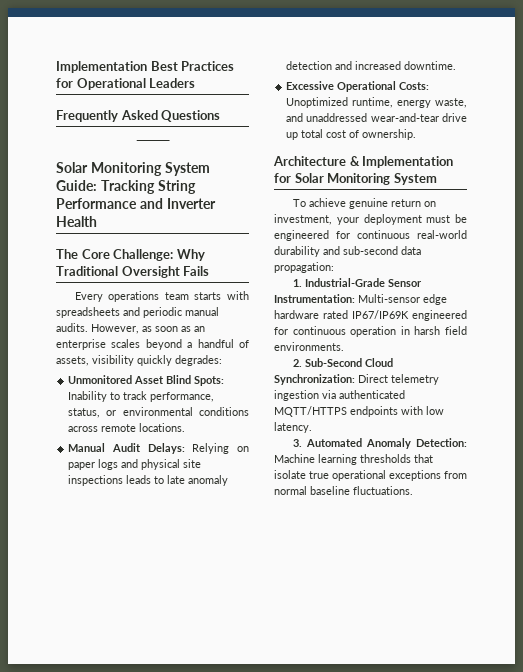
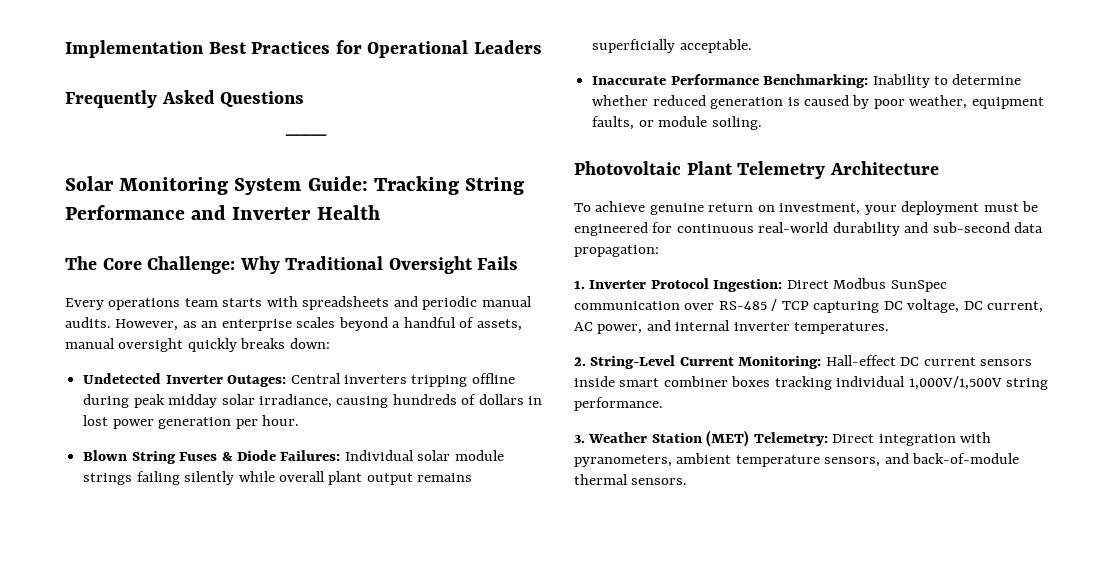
- However, as soon as an enterprise scales beyond a handful of assets, visibility quickly degrades:
- Unmonitored Asset Blind Spots: Inability to track performance, status, or environmental conditions across remote locations.
- Manual Audit Delays: Relying on paper logs and physical site inspections leads to late anomaly detection and increased downtime.
- Excessive Operational Costs: Unoptimized runtime, energy waste, and unaddressed wear-and-tear drive up total cost of ownership.
- Architecture & Implementation for Solar Monitoring System
+ However, as an enterprise scales beyond a handful of assets, manual oversight quickly breaks down:
+ Undetected Inverter Outages: Central inverters tripping offline during peak midday solar irradiance, causing hundreds of dollars in lost power generation per hour.
+ Blown String Fuses & Diode Failures: Individual solar module strings failing silently while overall plant output remains superficially acceptable.
+ Inaccurate Performance Benchmarking: Inability to determine whether reduced generation is caused by poor weather, equipment faults, or module soiling.
+ Photovoltaic Plant Telemetry Architecture
- 1. Industrial-Grade Sensor Instrumentation: Multi-sensor edge hardware rated IP67/IP69K engineered for continuous operation in harsh field environments.
- 2. Sub-Second Cloud Synchronization: Direct telemetry ingestion via authenticated MQTT/HTTPS endpoints with low latency.
- 3. Automated Anomaly Detection: Machine learning thresholds that isolate true operational exceptions from normal baseline fluctuations.
+ 1. Inverter Protocol Ingestion: Direct Modbus SunSpec communication over RS-485 / TCP capturing DC voltage, DC current, AC power, and internal inverter temperatures.
+ 2. String-Level Current Monitoring: Hall-effect DC current sensors inside smart combiner boxes tracking individual 1,000V/1,500V string performance.
+ 3. Weather Station (MET) Telemetry: Direct integration with pyranometers, ambient temperature sensors, and back-of-module thermal sensors.

